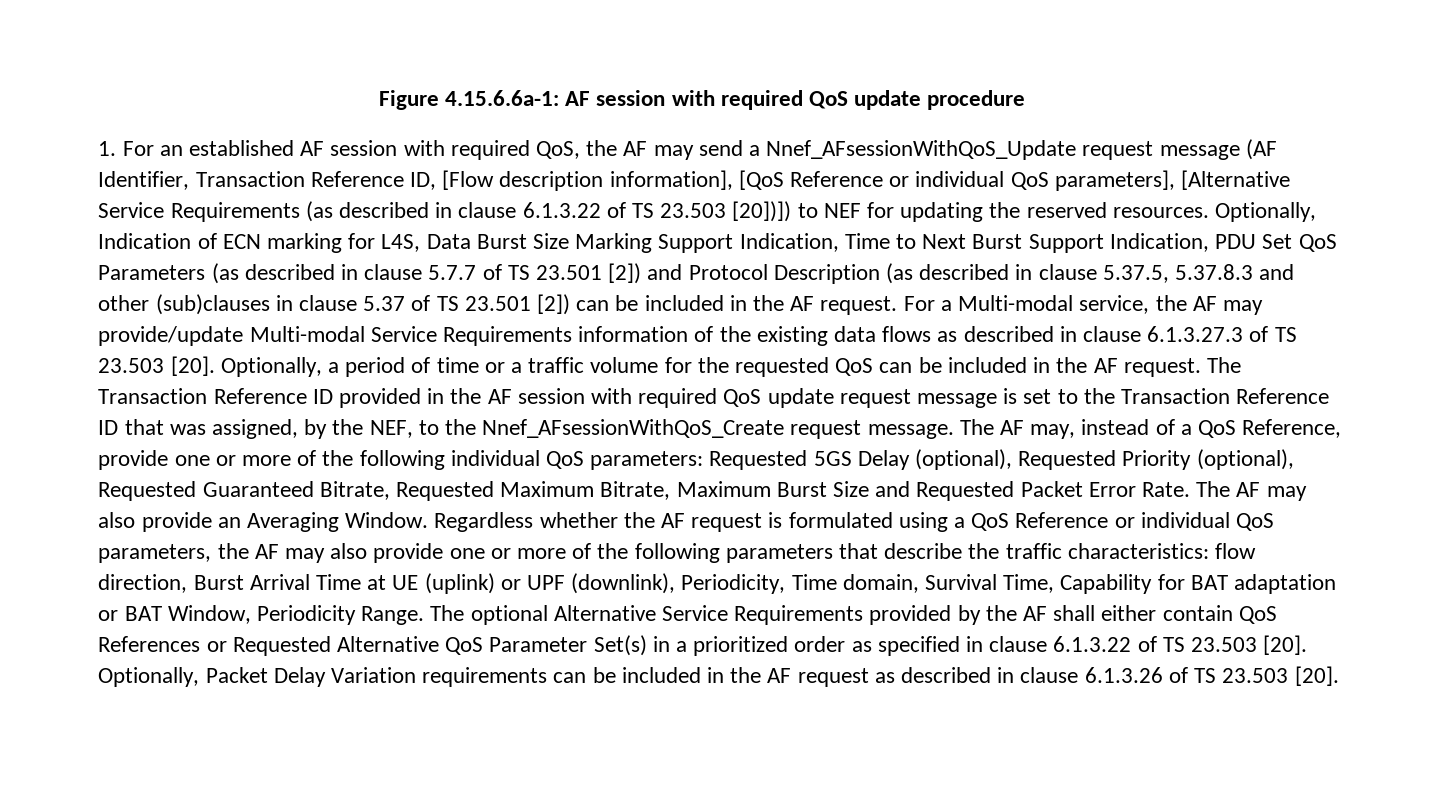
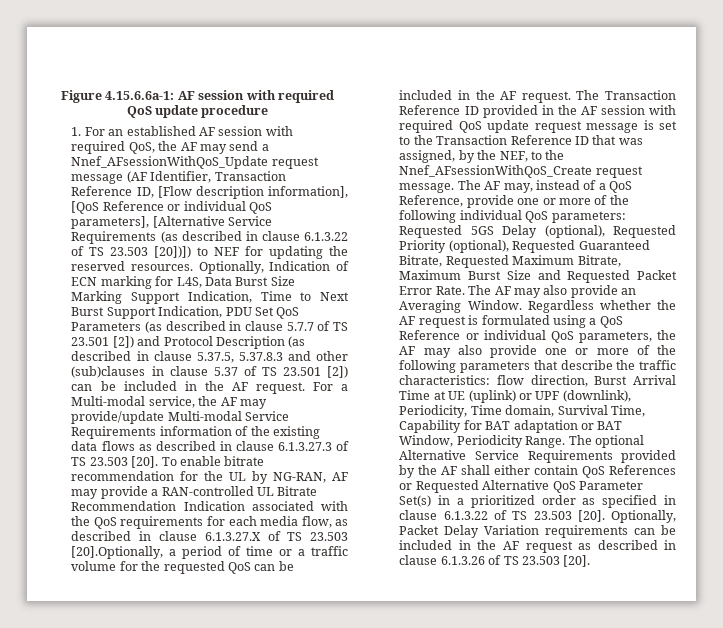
- Optionally, a period of time or a traffic volume for the requested QoS can be included in the AF request.
+ To enable bitrate recommendation for the UL by NG-RAN, AF may provide a RAN-controlled UL Bitrate Recommendation Indication associated with the QoS requirements for each media flow, as described in clause 6.1.3.27.X of TS 23.503 [20].Optionally, a period of time or a traffic volume for the requested QoS can be included in the AF request.

